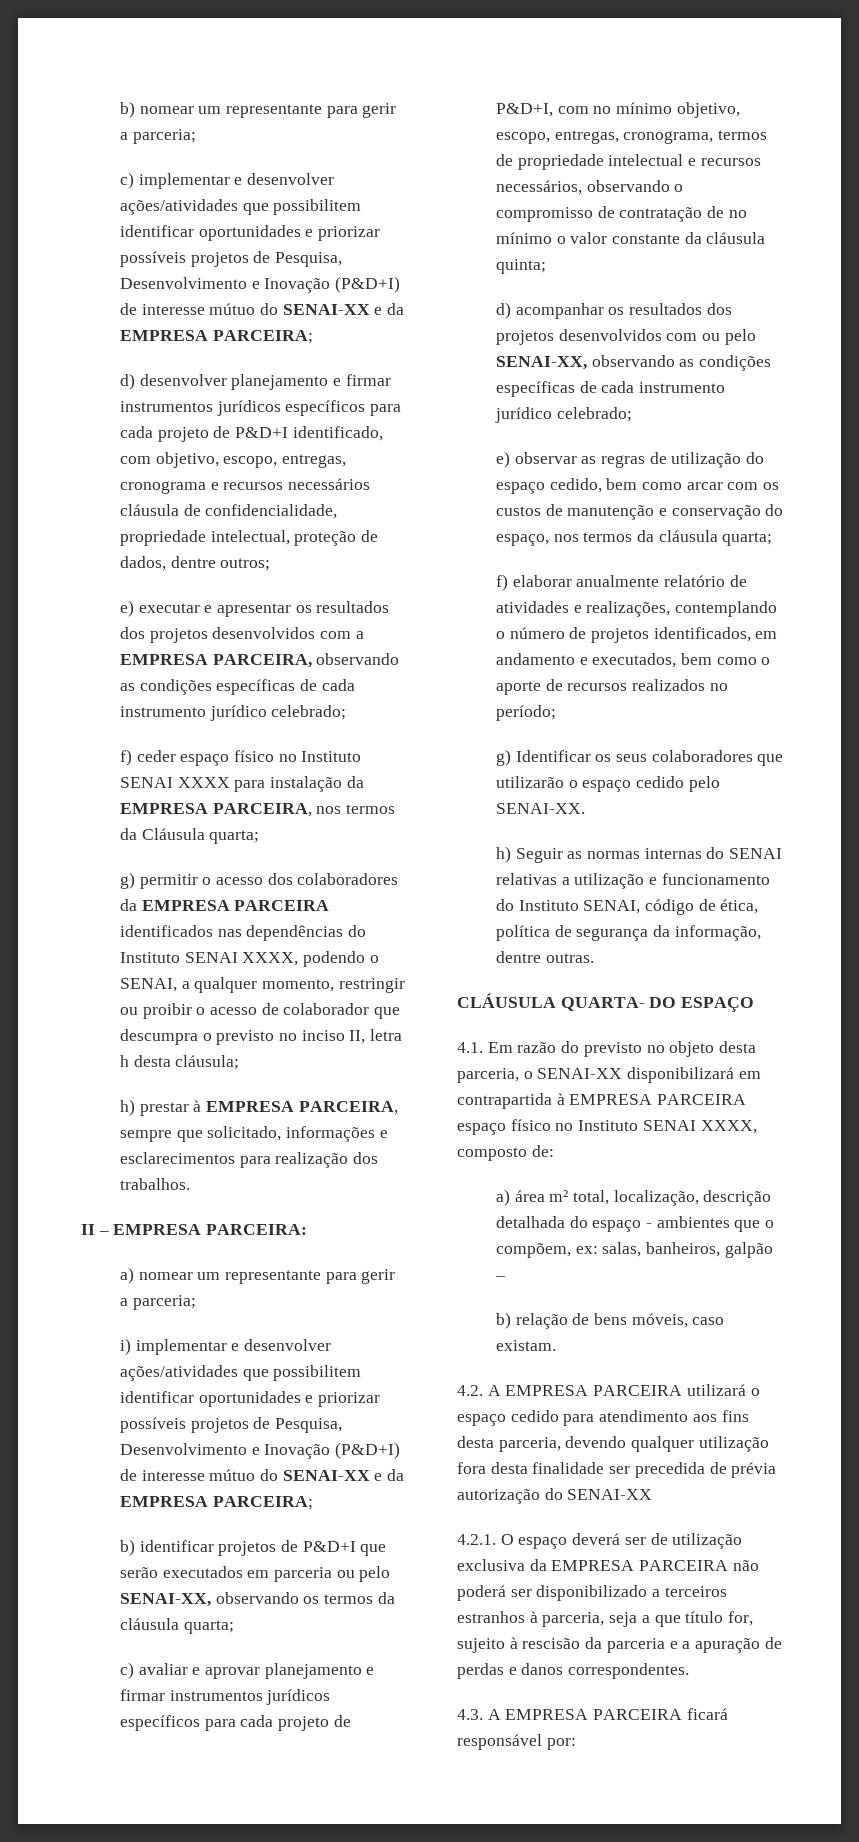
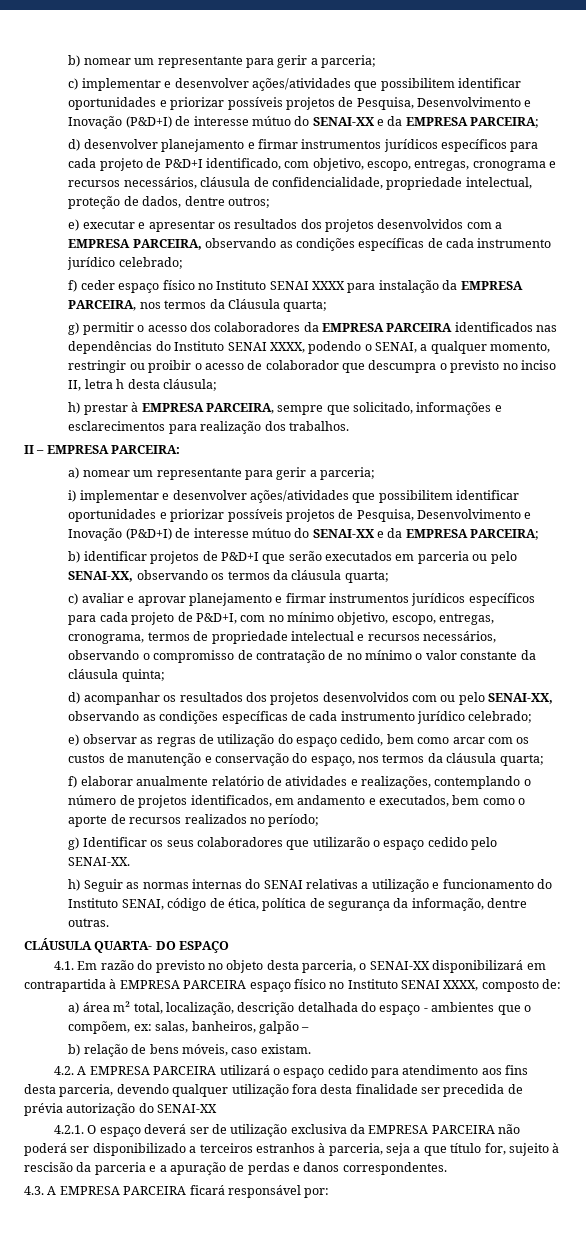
- d) desenvolver planejamento e firmar instrumentos jurídicos específicos para cada projeto de P&D+I identificado, com objetivo, escopo, entregas, cronograma e recursos necessários cláusula de confidencialidade, propriedade intelectual, proteção de dados, dentre outros;
+ d) desenvolver planejamento e firmar instrumentos jurídicos específicos para cada projeto de P&D+I identificado, com objetivo, escopo, entregas, cronograma e recursos necessários, cláusula de confidencialidade, propriedade intelectual, proteção de dados, dentre outros;

